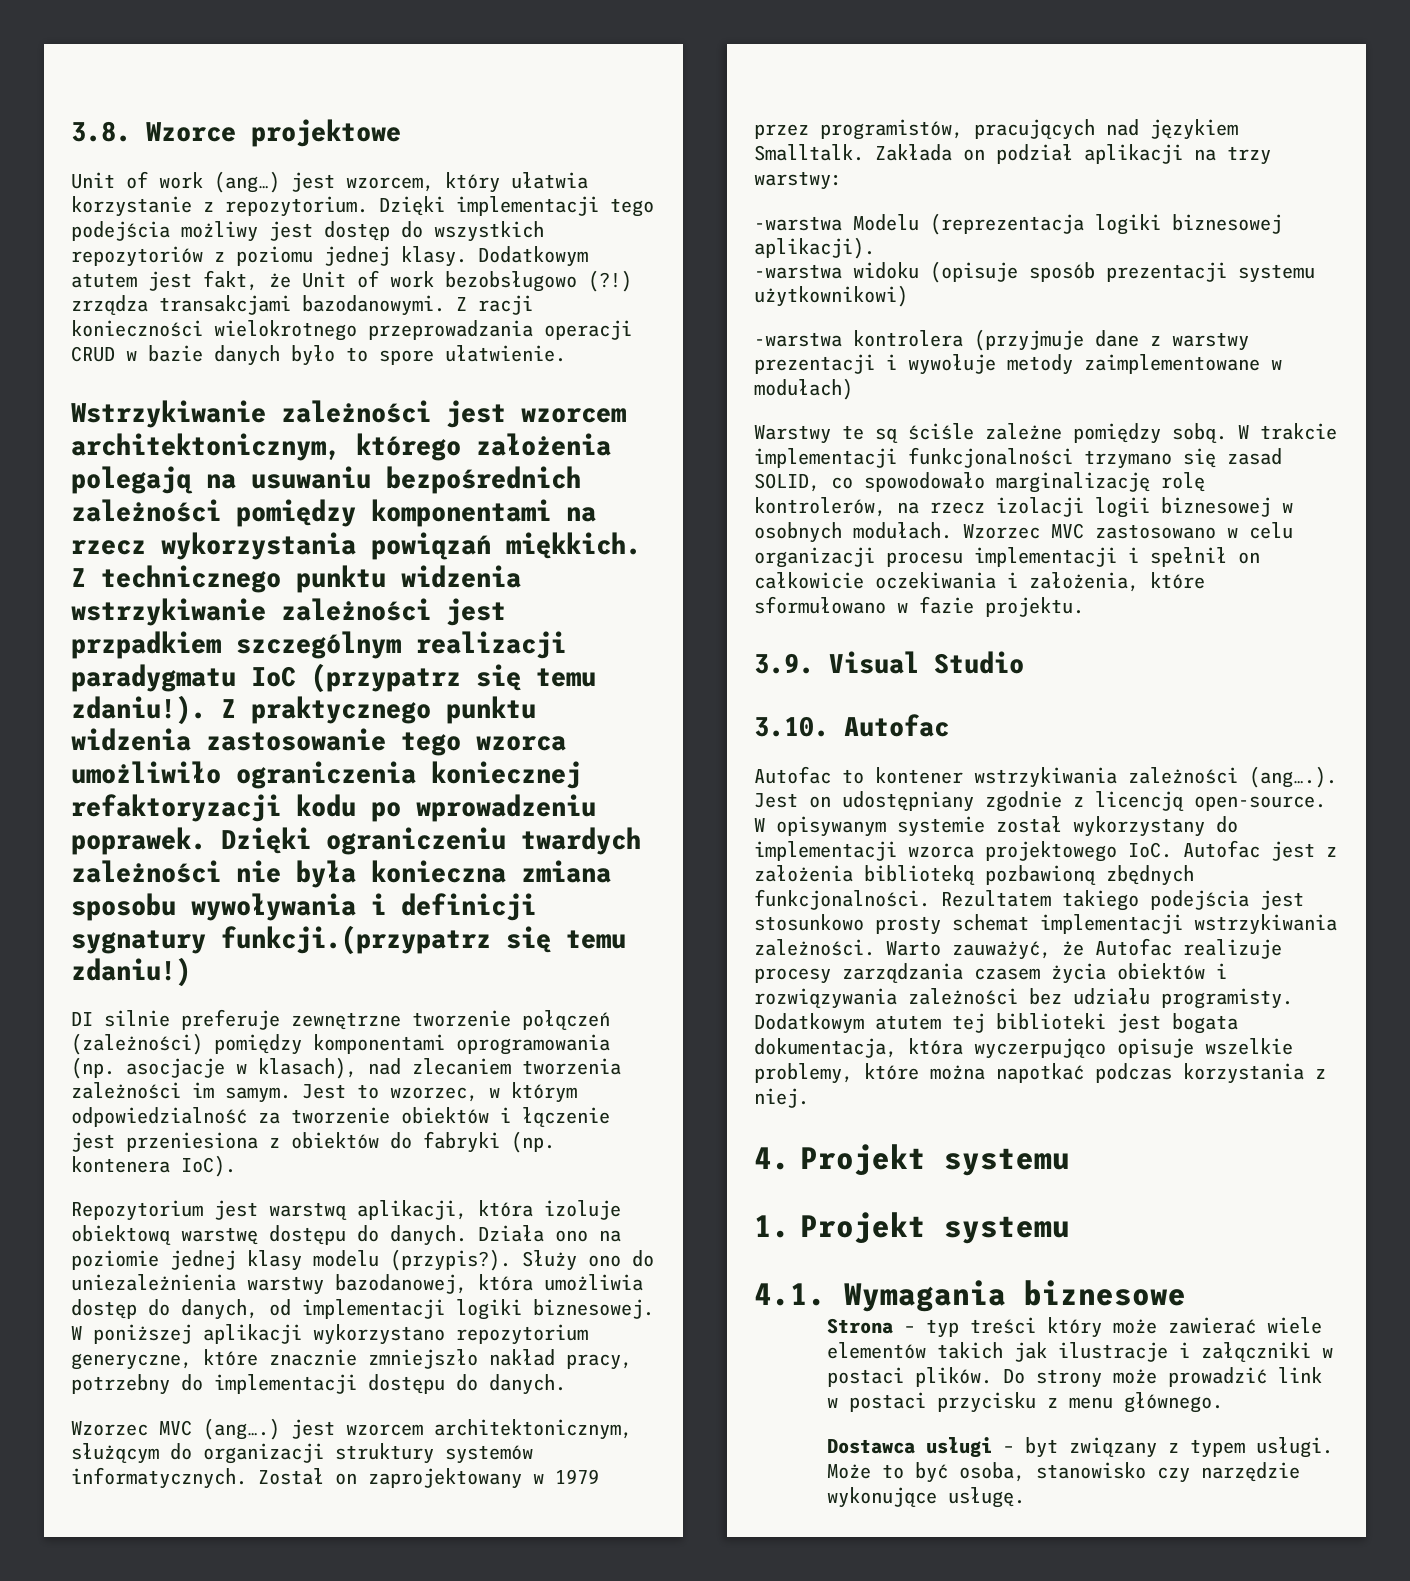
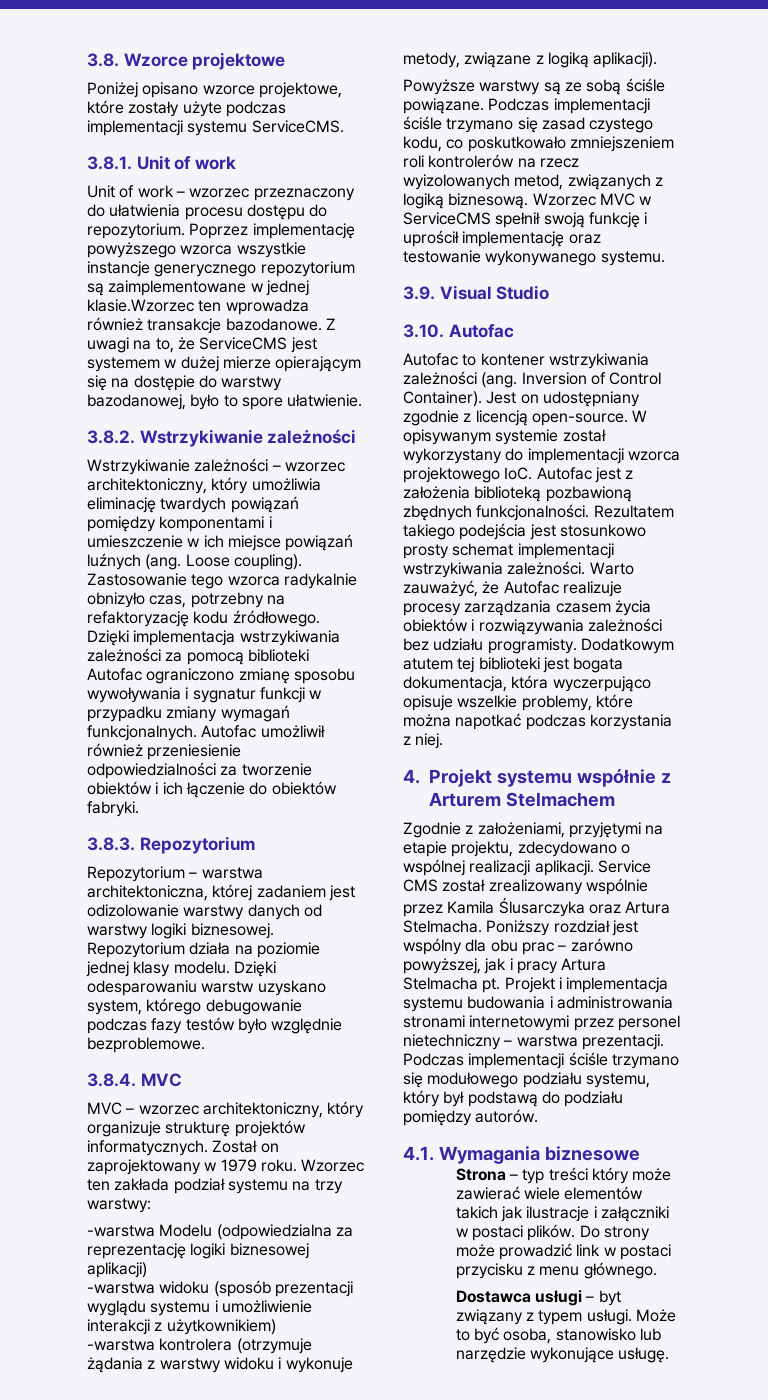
- Unit of work (ang…) jest wzorcem, który ułatwia korzystanie z repozytorium. Dzięki implementacji tego podejścia możliwy jest dostęp do wszystkich repozytoriów z poziomu jednej klasy. Dodatkowym atutem jest fakt, że Unit of work bezobsługowo (?!) zrządza transakcjami bazodanowymi. Z racji konieczności wielokrotnego przeprowadzania operacji CRUD w bazie danych było to spore ułatwienie.
+ Poniżej opisano wzorce projektowe, które zostały użyte podczas implementacji systemu ServiceCMS.
+ 3.8.1. Unit of work
+ Unit of work – wzorzec przeznaczony do ułatwienia procesu dostępu do repozytorium. Poprzez implementację powyższego wzorca wszystkie instancje generycznego repozytorium są zaimplementowane w jednej klasie.Wzorzec ten wprowadza również transakcje bazodanowe. Z uwagi na to, że ServiceCMS jest systemem w dużej mierze opierającym się na dostępie do warstwy bazodanowej, było to spore ułatwienie.
- Wstrzykiwanie zależności jest wzorcem architektonicznym, którego założenia polegają na usuwaniu bezpośrednich zależności pomiędzy komponentami na rzecz wykorzystania powiązań miękkich. Z technicznego punktu widzenia wstrzykiwanie zależności jest przpadkiem szczególnym realizacji paradygmatu IoC (przypatrz się temu zdaniu!). Z praktycznego punktu widzenia zastosowanie tego wzorca umożliwiło ograniczenia koniecznej refaktoryzacji kodu po wprowadzeniu poprawek. Dzięki ograniczeniu twardych zależności nie była konieczna zmiana sposobu wywoływania i definicji sygnatury funkcji.(przypatrz się temu zdaniu!)
- DI silnie preferuje zewnętrzne tworzenie połączeń (zależności) pomiędzy komponentami oprogramowania (np. asocjacje w klasach), nad zlecaniem tworzenia zależności im samym. Jest to wzorzec, w którym odpowiedzialność za tworzenie obiektów i łączenie jest przeniesiona z obiektów do fabryki (np. kontenera IoC).
- Repozytorium jest warstwą aplikacji, która izoluje obiektową warstwę dostępu do danych. Działa ono na poziomie jednej klasy modelu (przypis?). Służy ono do uniezależnienia warstwy bazodanowej, która umożliwia dostęp do danych, od implementacji logiki biznesowej. W poniższej aplikacji wykorzystano repozytorium generyczne, które znacznie zmniejszło nakład pracy, potrzebny do implementacji dostępu do danych.
- Wzorzec MVC (ang….) jest wzorcem architektonicznym, służącym do organizacji struktury systemów informatycznych.
+ 3.8.2. Wstrzykiwanie zależności
+ Wstrzykiwanie zależności – wzorzec architektoniczny, który umożliwia eliminację twardych powiązań pomiędzy komponentami i umieszczenie w ich miejsce powiązań luźnych (ang. Loose coupling). Zastosowanie tego wzorca radykalnie obnizyło czas, potrzebny na refaktoryzację kodu źródłowego. Dzięki implementacja wstrzykiwania zależności za pomocą biblioteki Autofac ograniczono zmianę sposobu wywoływania i sygnatur funkcji w przypadku zmiany wymagań funkcjonalnych. Autofac umożliwił również przeniesienie odpowiedzialności za tworzenie obiektów i ich łączenie do obiektów fabryki.
+ 3.8.3. Repozytorium
+ Repozytorium – warstwa architektoniczna, której zadaniem jest odizolowanie warstwy danych od warstwy logiki biznesowej. Repozytorium działa na poziomie jednej klasy modelu. Dzięki odesparowaniu warstw uzyskano system, którego debugowanie podczas fazy testów było względnie bezproblemowe.
+ 3.8.4. MVC
+ MVC – wzorzec architektoniczny, który organizuje strukturę projektów informatycznych.
- Został on zaprojektowany w 1979 przez programistów, pracujących nad językiem Smalltalk. Zakłada on podział aplikacji na trzy warstwy:
+ Został on zaprojektowany w 1979 roku. Wzorzec ten zakłada podział systemu na trzy warstwy:
- -warstwa Modelu (reprezentacja logiki biznesowej aplikacji).
+ -warstwa Modelu (odpowiedzialna za reprezentację logiki biznesowej aplikacji)
- -warstwa widoku (opisuje sposób prezentacji systemu użytkownikowi)
- -warstwa kontrolera (przyjmuje dane z warstwy prezentacji i wywołuje metody zaimplementowane w modułach)
- Warstwy te są ściśle zależne pomiędzy sobą. W trakcie implementacji funkcjonalności trzymano się zasad SOLID, co spowodowało marginalizację rolę kontrolerów, na rzecz izolacji logii biznesowej w osobnych modułach. Wzorzec MVC zastosowano w celu organizacji procesu implementacji i spełnił on całkowicie oczekiwania i założenia, które sformułowano w fazie projektu.
+ -warstwa widoku (sposób prezentacji wyglądu systemu i umożliwienie interakcji z użytkownikiem)
+ -warstwa kontrolera (otrzymuje żądania z warstwy widoku i wykonuje metody, związane z logiką aplikacji).
+ Powyższe warstwy są ze sobą ściśle powiązane. Podczas implementacji ściśle trzymano się zasad czystego kodu, co poskutkowało zmniejszeniem roli kontrolerów na rzecz wyizolowanych metod, związanych z logiką biznesową. Wzorzec MVC w ServiceCMS spełnił swoją funkcję i uprościł implementację oraz testowanie wykonywanego systemu.
- Autofac to kontener wstrzykiwania zależności (ang….). Jest on udostępniany zgodnie z licencją open-source.
+ Autofac to kontener wstrzykiwania zależności (ang. Inversion of Control Container). Jest on udostępniany zgodnie z licencją open-source.
- 4. Projekt systemu
- 1. Projekt systemu
+ 4. Projekt systemu współnie z Arturem Stelmachem
+ Zgodnie z założeniami, przyjętymi na etapie projektu, zdecydowano o wspólnej realizacji aplikacji. Service CMS został zrealizowany wspólnie przez Kamila Ślusarczyka oraz Artura Stelmacha. Poniższy rozdział jest wspólny dla obu prac – zarówno powyższej, jak i pracy Artura Stelmacha pt. Projekt i implementacja systemu budowania i administrowania stronami internetowymi przez personel nietechniczny – warstwa prezentacji. Podczas implementacji ściśle trzymano się modułowego podziału systemu, który był podstawą do podziału pomiędzy autorów.
- Może to być osoba, stanowisko czy narzędzie wykonujące usługę.
+ Może to być osoba, stanowisko lub narzędzie wykonujące usługę.

